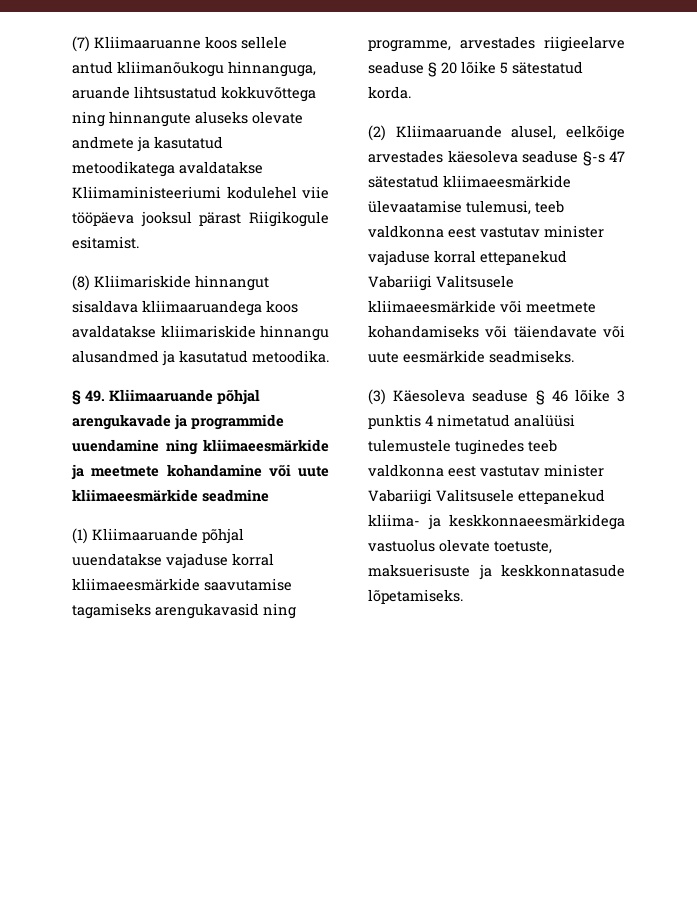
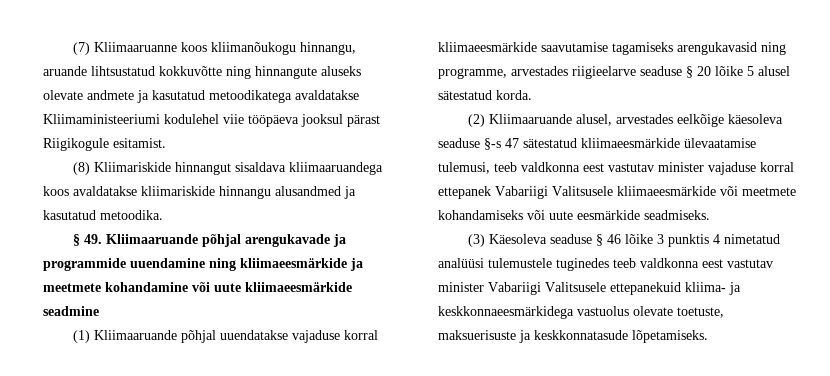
- (7) Kliimaaruanne koos sellele antud kliimanõukogu hinnanguga, aruande lihtsustatud kokkuvõttega ning hinnangute aluseks olevate andmete ja kasutatud metoodikatega avaldatakse Kliimaministeeriumi kodulehel viie tööpäeva jooksul pärast Riigikogule esitamist.
+ (7) Kliimaaruanne koos kliimanõukogu hinnangu, aruande lihtsustatud kokkuvõtte ning hinnangute aluseks olevate andmete ja kasutatud metoodikatega avaldatakse Kliimaministeeriumi kodulehel viie tööpäeva jooksul pärast Riigikogule esitamist.
- (1) Kliimaaruande põhjal uuendatakse vajaduse korral kliimaeesmärkide saavutamise tagamiseks arengukavasid ning programme, arvestades riigieelarve seaduse § 20 lõike 5 sätestatud korda.
+ (1) Kliimaaruande põhjal uuendatakse vajaduse korral kliimaeesmärkide saavutamise tagamiseks arengukavasid ning programme, arvestades riigieelarve seaduse § 20 lõike 5 alusel sätestatud korda.
- (2) Kliimaaruande alusel, eelkõige arvestades käesoleva seaduse §-s 47 sätestatud kliimaeesmärkide ülevaatamise tulemusi, teeb valdkonna eest vastutav minister vajaduse korral ettepanekud Vabariigi Valitsusele kliimaeesmärkide või meetmete kohandamiseks või täiendavate või uute eesmärkide seadmiseks.
+ (2) Kliimaaruande alusel, arvestades eelkõige käesoleva seaduse §-s 47 sätestatud kliimaeesmärkide ülevaatamise tulemusi, teeb valdkonna eest vastutav minister vajaduse korral ettepanek Vabariigi Valitsusele kliimaeesmärkide või meetmete kohandamiseks või uute eesmärkide seadmiseks.
- (3) Käesoleva seaduse § 46 lõike 3 punktis 4 nimetatud analüüsi tulemustele tuginedes teeb valdkonna eest vastutav minister Vabariigi Valitsusele ettepanekud kliima- ja keskkonnaeesmärkidega vastuolus olevate toetuste, maksuerisuste ja keskkonnatasude lõpetamiseks.
+ (3) Käesoleva seaduse § 46 lõike 3 punktis 4 nimetatud analüüsi tulemustele tuginedes teeb valdkonna eest vastutav minister Vabariigi Valitsusele ettepanekuid kliima- ja keskkonnaeesmärkidega vastuolus olevate toetuste, maksuerisuste ja keskkonnatasude lõpetamiseks.

